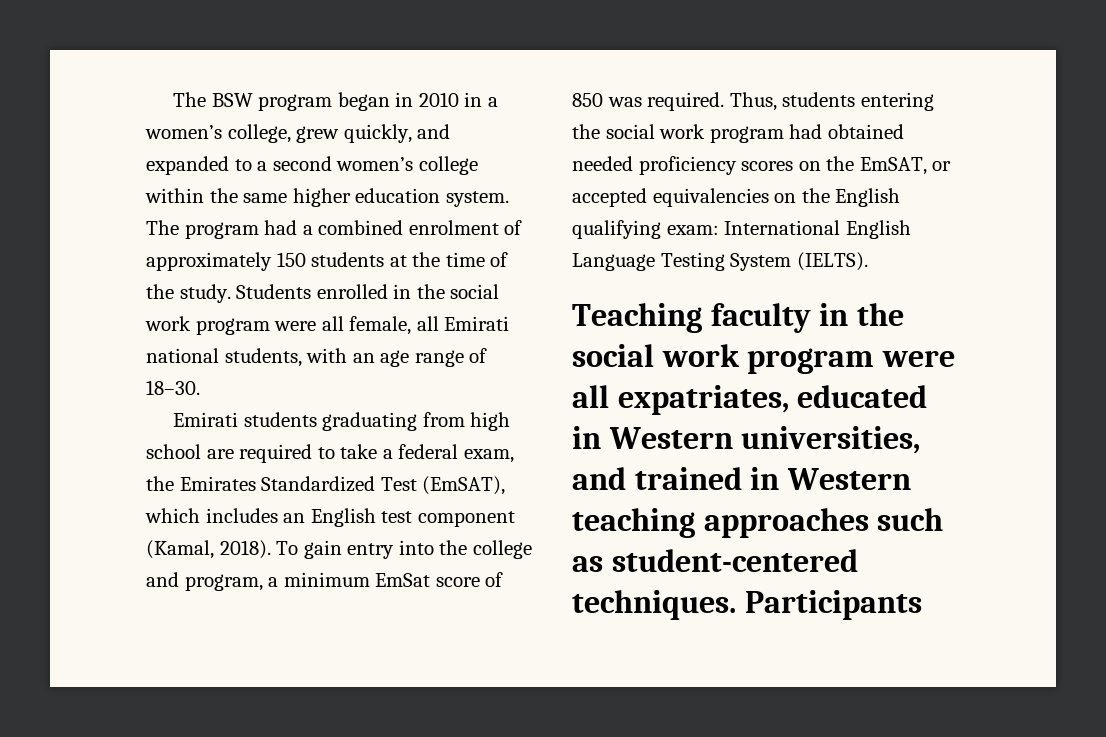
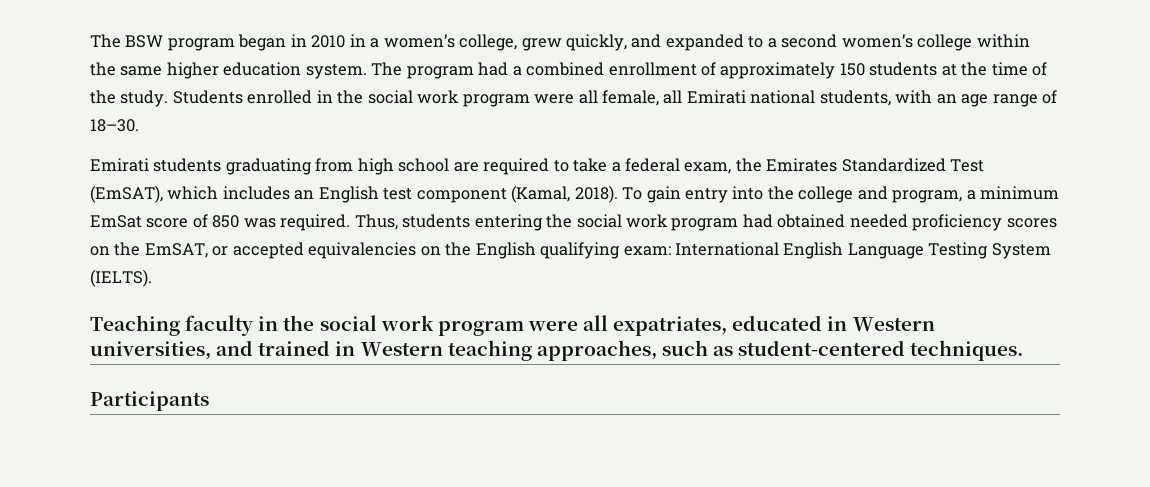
- The program had a combined enrolment of approximately 150 students at the time of the study.
+ The program had a combined enrollment of approximately 150 students at the time of the study.
- Teaching faculty in the social work program were all expatriates, educated in Western universities, and trained in Western teaching approaches such as student-centered techniques. Participants
+ Teaching faculty in the social work program were all expatriates, educated in Western universities, and trained in Western teaching approaches, such as student-centered techniques.
+ Participants

